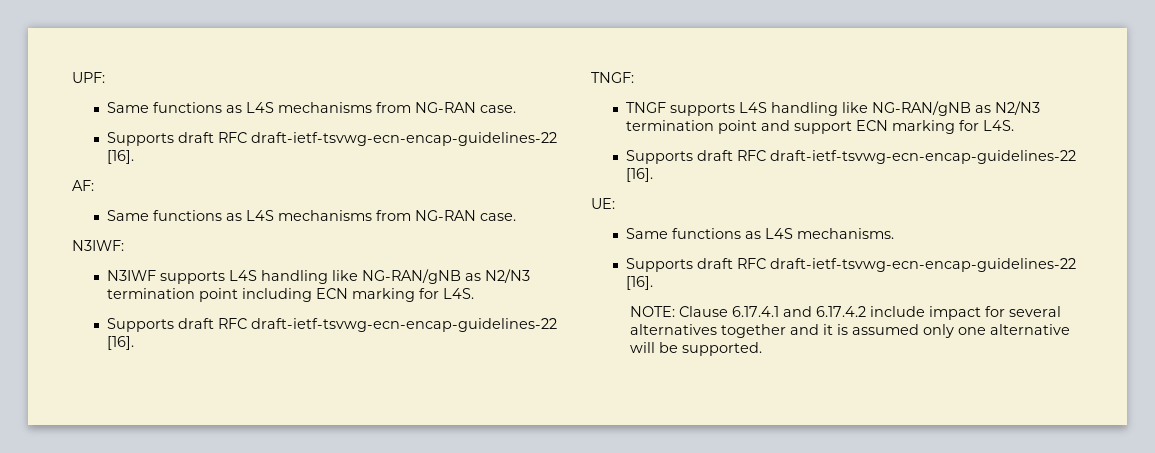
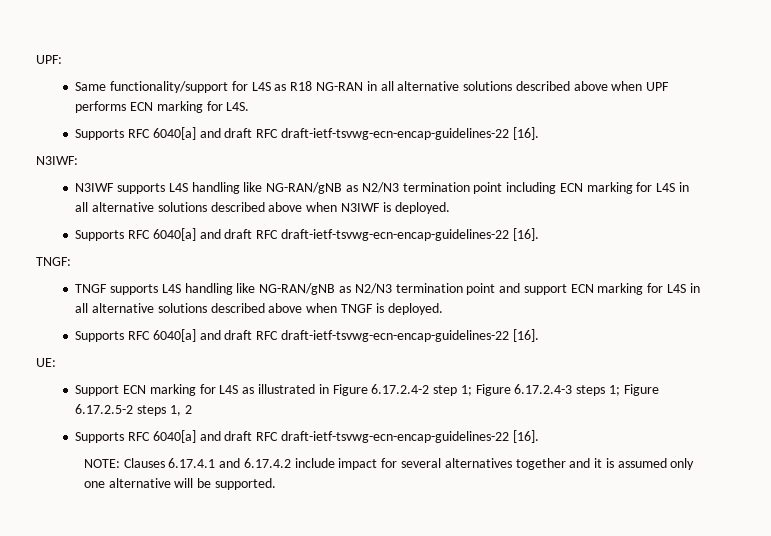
  UPF:
- Same functions as L4S mechanisms from NG-RAN case.
- Supports draft RFC draft-ietf-tsvwg-ecn-encap-guidelines-22 [16].
- AF:
- Same functions as L4S mechanisms from NG-RAN case.
+ Same functionality/support for L4S as R18 NG-RAN in all alternative solutions described above when UPF performs ECN marking for L4S.
+ Supports RFC 6040[a] and draft RFC draft-ietf-tsvwg-ecn-encap-guidelines-22 [16].
- N3IWF supports L4S handling like NG-RAN/gNB as N2/N3 termination point including ECN marking for L4S.
- Supports draft RFC draft-ietf-tsvwg-ecn-encap-guidelines-22 [16].
+ N3IWF supports L4S handling like NG-RAN/gNB as N2/N3 termination point including ECN marking for L4S in all alternative solutions described above when N3IWF is deployed.
+ Supports RFC 6040[a] and draft RFC draft-ietf-tsvwg-ecn-encap-guidelines-22 [16].
- TNGF supports L4S handling like NG-RAN/gNB as N2/N3 termination point and support ECN marking for L4S.
- Supports draft RFC draft-ietf-tsvwg-ecn-encap-guidelines-22 [16].
+ TNGF supports L4S handling like NG-RAN/gNB as N2/N3 termination point and support ECN marking for L4S in all alternative solutions described above when TNGF is deployed.
+ Supports RFC 6040[a] and draft RFC draft-ietf-tsvwg-ecn-encap-guidelines-22 [16].
- Same functions as L4S mechanisms.
- Supports draft RFC draft-ietf-tsvwg-ecn-encap-guidelines-22 [16].
+ Support ECN marking for L4S as illustrated in Figure 6.17.2.4-2 step 1; Figure 6.17.2.4-3 steps 1; Figure 6.17.2.5-2 steps 1, 2
+ Supports RFC 6040[a] and draft RFC draft-ietf-tsvwg-ecn-encap-guidelines-22 [16].
- NOTE: Clause 6.17.4.1 and 6.17.4.2 include impact for several alternatives together and it is assumed only one alternative will be supported.
+ NOTE: Clauses 6.17.4.1 and 6.17.4.2 include impact for several alternatives together and it is assumed only one alternative will be supported.

